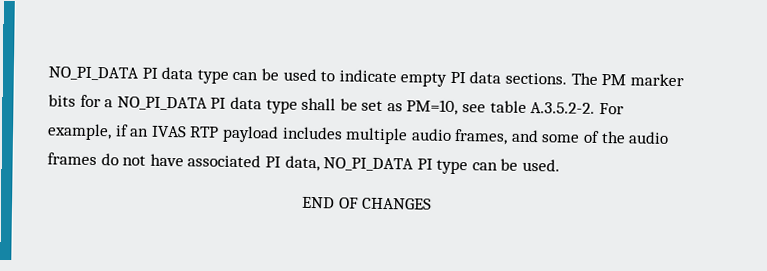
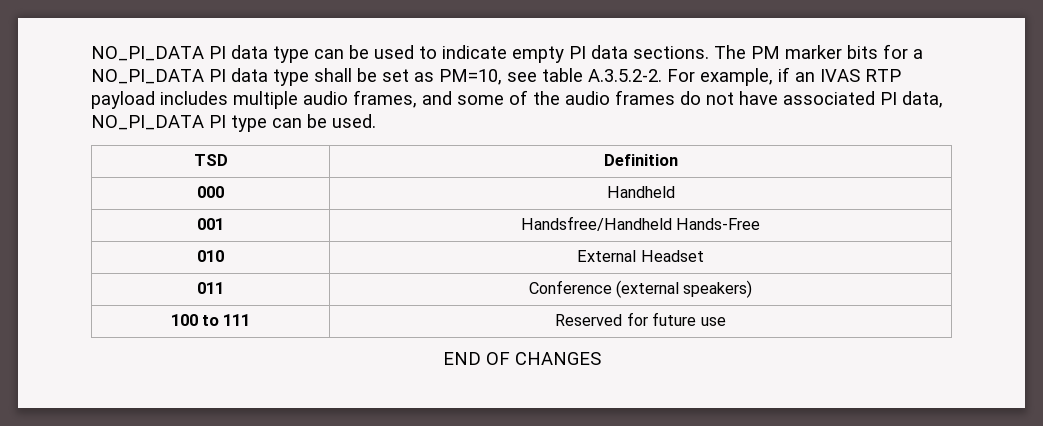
+ TSD | Definition
+ 000 | Handheld
+ 001 | Handsfree/Handheld Hands-Free
+ 010 | External Headset
+ 011 | Conference (external speakers)
+ 100 to 111 | Reserved for future use

